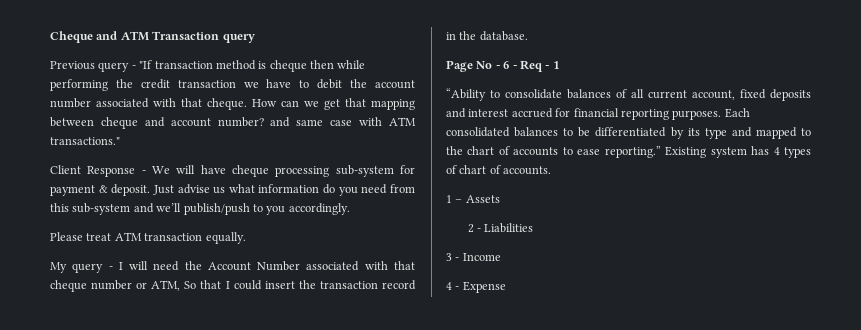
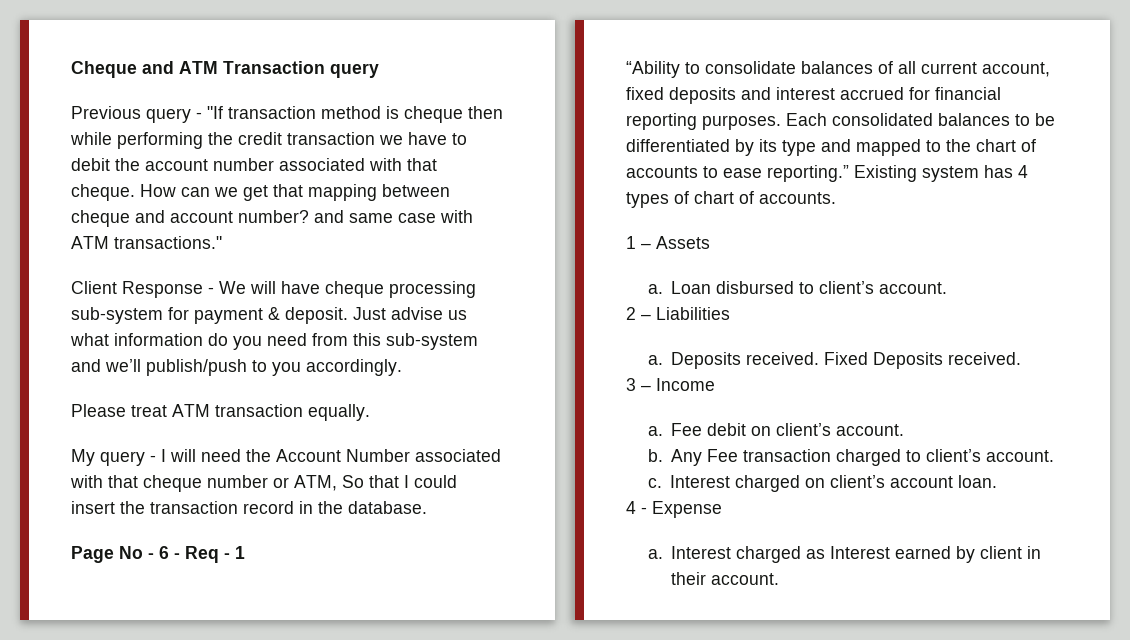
- 2 - Liabilities
- 3 - Income
+ a. Loan disbursed to client’s account.
+ 2 – Liabilities
+ a. Deposits received. Fixed Deposits received.
+ 3 – Income
+ a. Fee debit on client’s account.
+ b. Any Fee transaction charged to client’s account.
+ c. Interest charged on client’s account loan.
  4 - Expense
+ a. Interest charged as Interest earned by client in their account.

